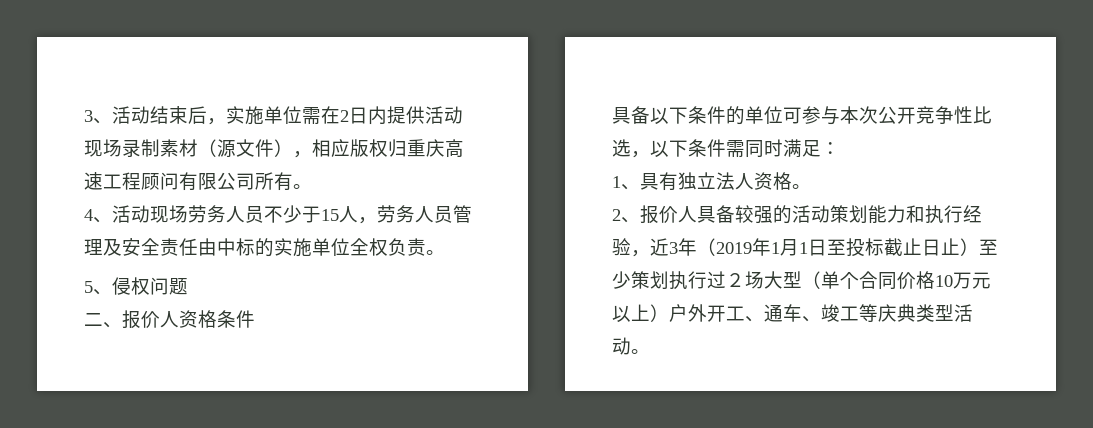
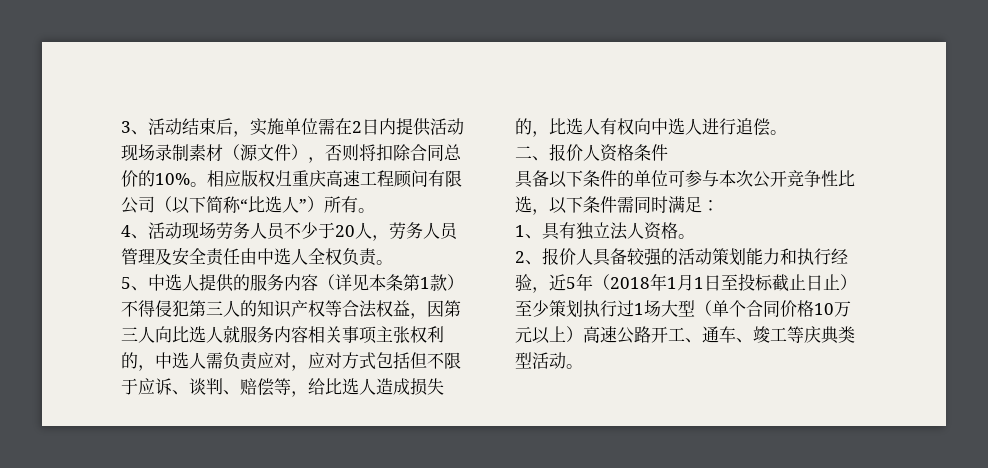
- 3、活动结束后，实施单位需在2日内提供活动现场录制素材（源文件），相应版权归重庆高速工程顾问有限公司所有。
+ 3、活动结束后，实施单位需在2日内提供活动现场录制素材（源文件），否则将扣除合同总价的10%。相应版权归重庆高速工程顾问有限公司（以下简称“比选人”）所有。
- 4、活动现场劳务人员不少于15人，劳务人员管理及安全责任由中标的实施单位全权负责。
+ 4、活动现场劳务人员不少于20人，劳务人员管理及安全责任由中选人全权负责。
- 5、侵权问题
+ 5、中选人提供的服务内容（详见本条第1款）不得侵犯第三人的知识产权等合法权益，因第三人向比选人就服务内容相关事项主张权利的，中选人需负责应对，应对方式包括但不限于应诉、谈判、赔偿等，给比选人造成损失的，比选人有权向中选人进行追偿。
- 2、报价人具备较强的活动策划能力和执行经验，近3年（2019年1月1日至投标截止日止）至少策划执行过２场大型（单个合同价格10万元以上）户外开工、通车、竣工等庆典类型活动。
+ 2、报价人具备较强的活动策划能力和执行经验，近5年（2018年1月1日至投标截止日止）至少策划执行过1场大型（单个合同价格10万元以上）高速公路开工、通车、竣工等庆典类型活动。

